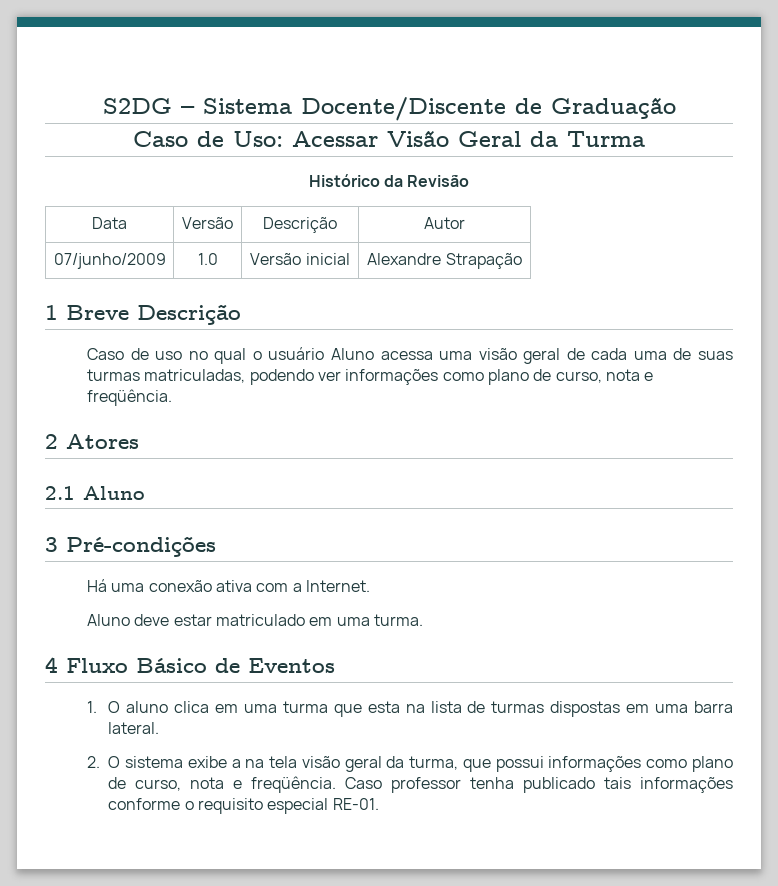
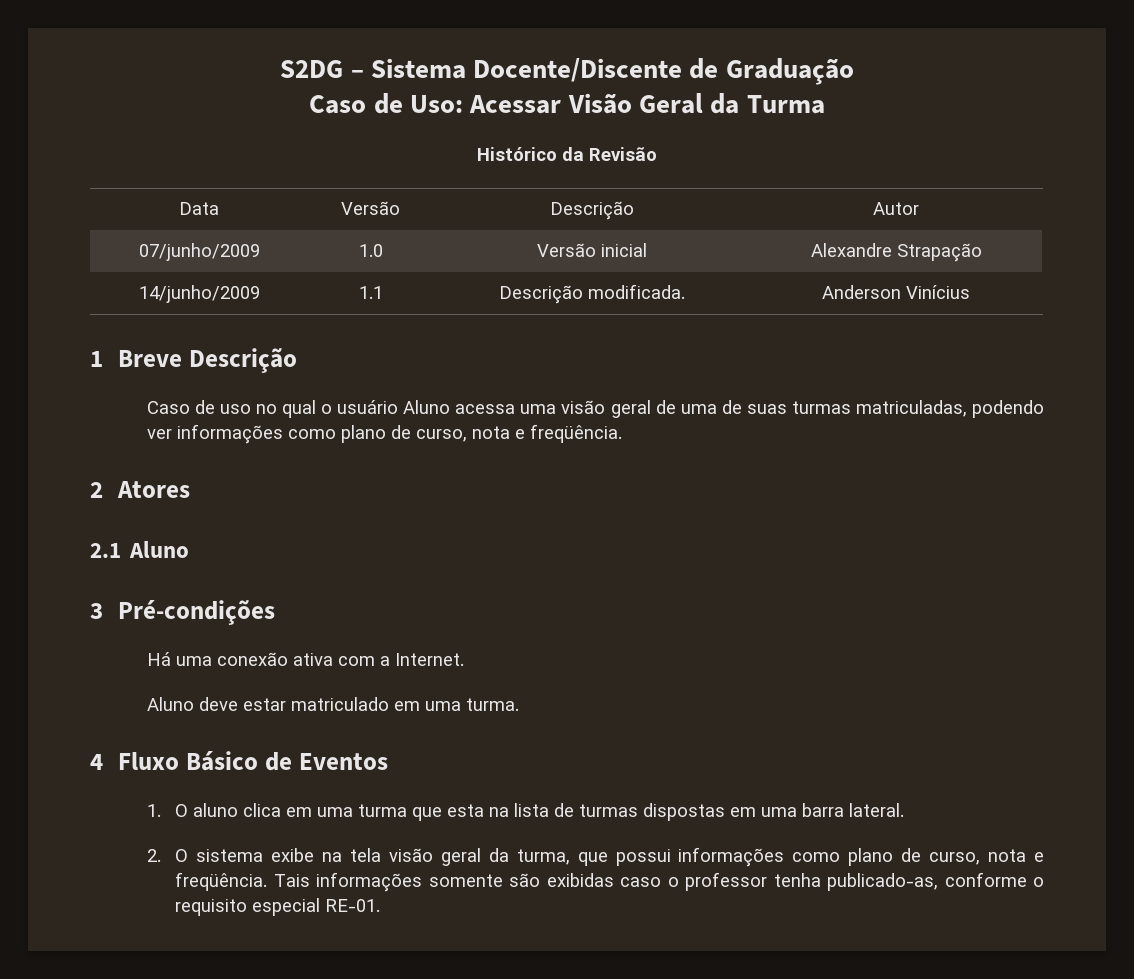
+ 14/junho/2009 | 1.1 | Descrição modificada. | Anderson Vinícius
- Caso de uso no qual o usuário Aluno acessa uma visão geral de cada uma de suas turmas matriculadas, podendo ver informações como plano de curso, nota e freqüência.
+ Caso de uso no qual o usuário Aluno acessa uma visão geral de uma de suas turmas matriculadas, podendo ver informações como plano de curso, nota e freqüência.
- 2. O sistema exibe a na tela visão geral da turma, que possui informações como plano de curso, nota e freqüência.
+ 2. O sistema exibe na tela visão geral da turma, que possui informações como plano de curso, nota e freqüência.
- Caso professor tenha publicado tais informações conforme o requisito especial RE-01.
+ Tais informações somente são exibidas caso o professor tenha publicado-as, conforme o requisito especial RE-01.

